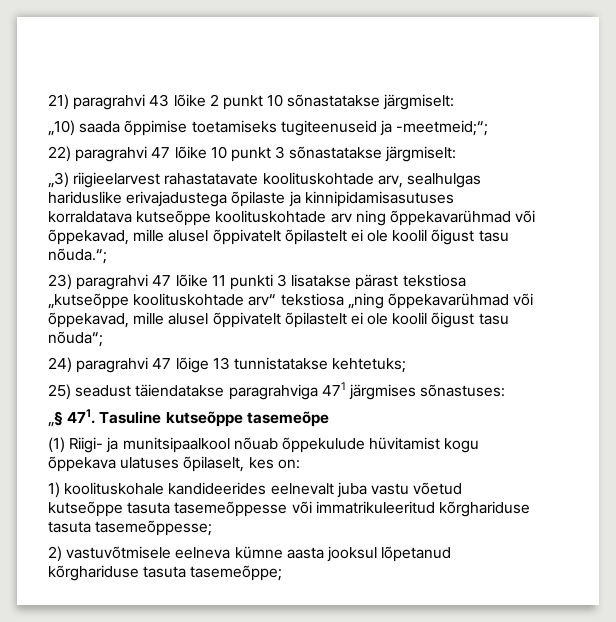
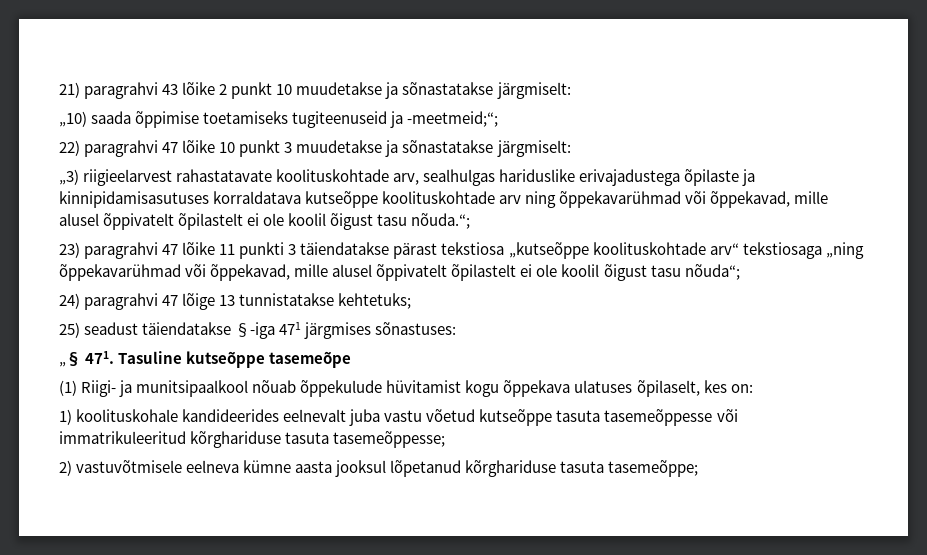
- 21) paragrahvi 43 lõike 2 punkt 10 sõnastatakse järgmiselt:
+ 21) paragrahvi 43 lõike 2 punkt 10 muudetakse ja sõnastatakse järgmiselt:
- 22) paragrahvi 47 lõike 10 punkt 3 sõnastatakse järgmiselt:
+ 22) paragrahvi 47 lõike 10 punkt 3 muudetakse ja sõnastatakse järgmiselt:
- 23) paragrahvi 47 lõike 11 punkti 3 lisatakse pärast tekstiosa „kutseõppe koolituskohtade arv“ tekstiosa „ning õppekavarühmad või õppekavad, mille alusel õppivatelt õpilastelt ei ole koolil õigust tasu nõuda“;
+ 23) paragrahvi 47 lõike 11 punkti 3 täiendatakse pärast tekstiosa „kutseõppe koolituskohtade arv“ tekstiosaga „ning õppekavarühmad või õppekavad, mille alusel õppivatelt õpilastelt ei ole koolil õigust tasu nõuda“;
- 25) seadust täiendatakse paragrahviga 471 järgmises sõnastuses:
+ 25) seadust täiendatakse §-iga 471 järgmises sõnastuses:

